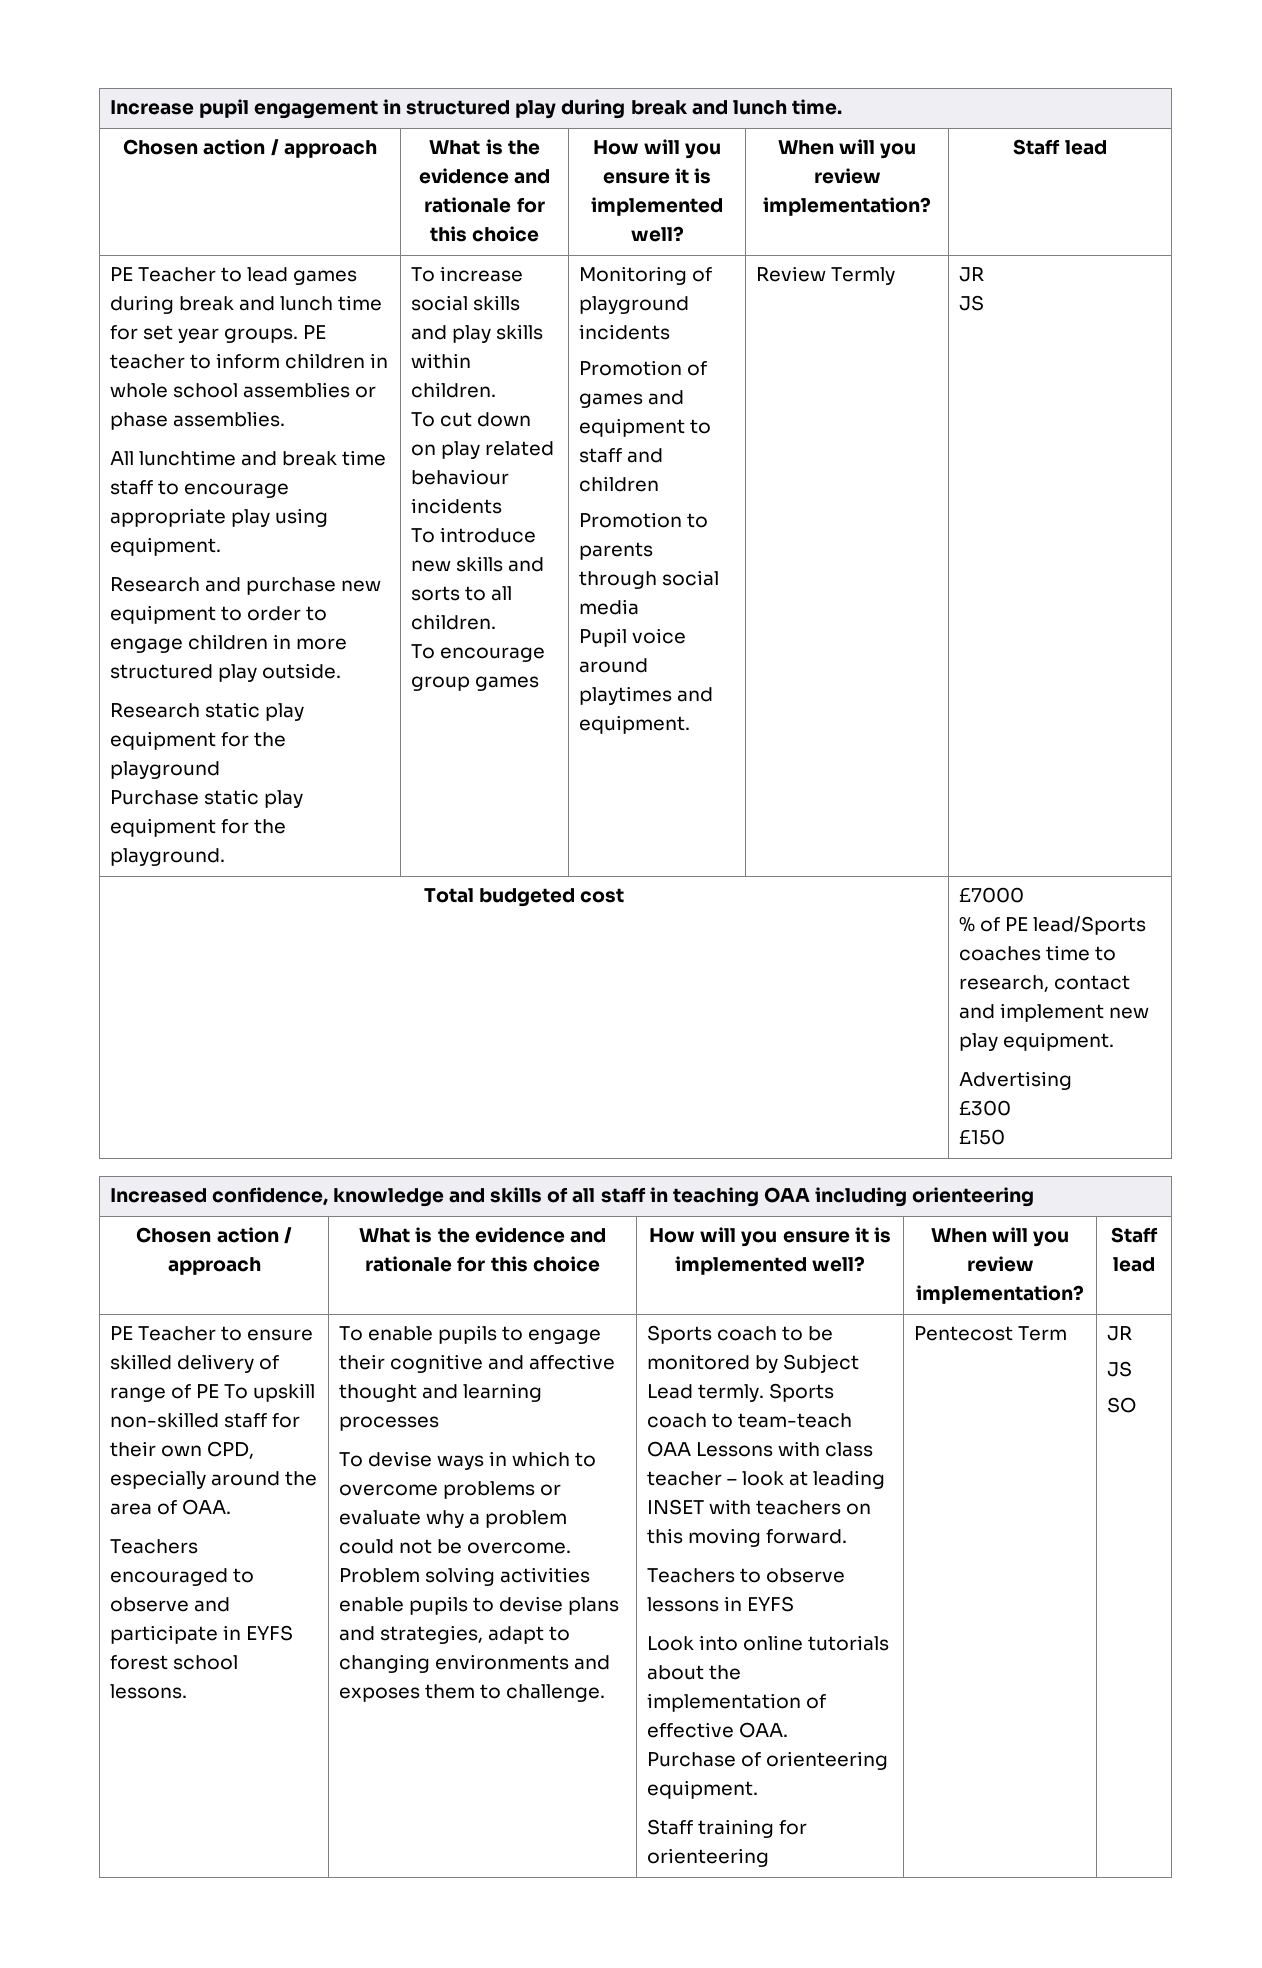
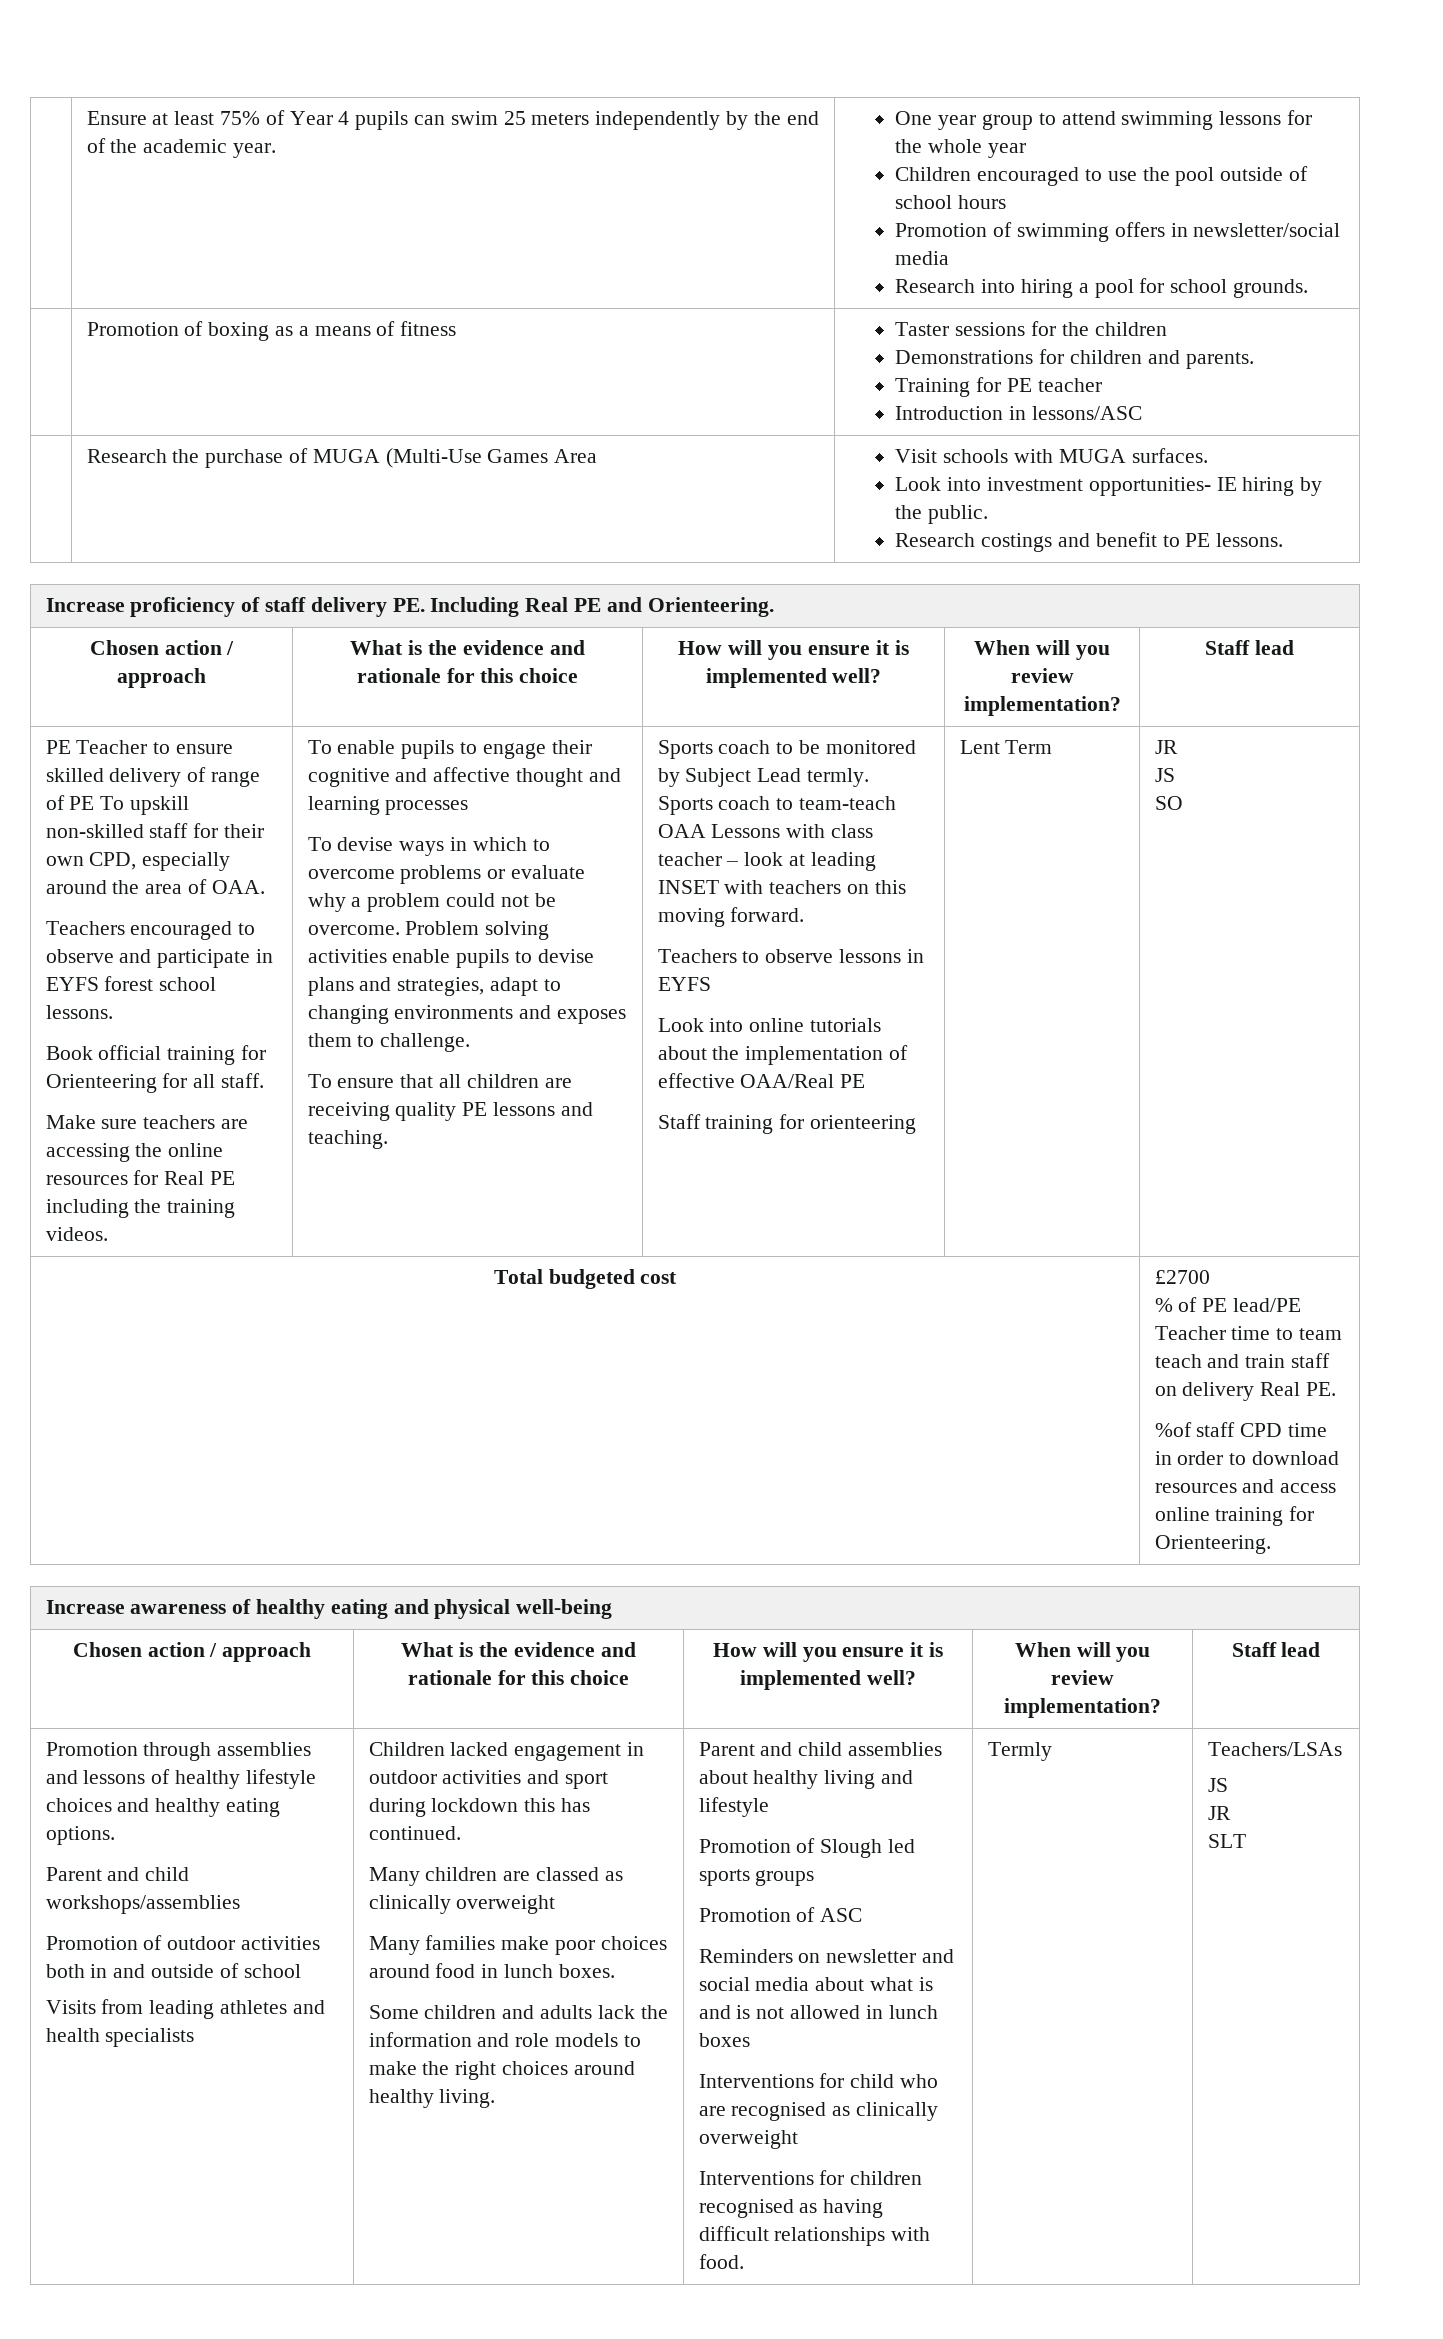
- Increase pupil engagement in structured play during break and lunch time.
- Chosen action / approach | What is the evidence and rationale for this choice | How will you ensure it is implemented well? | When will you review implementation? | Staff lead
- PE Teacher to lead games during break and lunch time for set year groups. PE teacher to inform children in whole school assemblies or phase assemblies.
- All lunchtime and break time staff to encourage appropriate play using equipment.
- Research and purchase new equipment to order to engage children in more structured play outside.
- Research static play equipment for the playground
- Purchase static play equipment for the playground. | To increase social skills and play skills within children.
- To cut down on play related behaviour incidents
- To introduce new skills and sorts to all children.
- To encourage group games | Monitoring of playground incidents
- Promotion of games and equipment to staff and children
- Promotion to parents through social media
- Pupil voice around playtimes and equipment. | Review Termly | JR
- JS
- Total budgeted cost | £7000
- % of PE lead/Sports coaches time to research, contact and implement new play equipment.
- Advertising
- £300
- £150
- Increased confidence, knowledge and skills of all staff in teaching OAA including orienteering
+ Ensure at least 75% of Year 4 pupils can swim 25 meters independently by the end of the academic year. | One year group to attend swimming lessons for the whole year
+ Children encouraged to use the pool outside of school hours
+ Promotion of swimming offers in newsletter/social media
+ Research into hiring a pool for school grounds.
+ | Promotion of boxing as a means of fitness | Taster sessions for the children
+ Demonstrations for children and parents.
+ Training for PE teacher
+ Introduction in lessons/ASC
+ | Research the purchase of MUGA (Multi-Use Games Area | Visit schools with MUGA surfaces.
+ Look into investment opportunities- IE hiring by the public.
+ Research costings and benefit to PE lessons.
+ Increase proficiency of staff delivery PE. Including Real PE and Orienteering.
+ Book official training for Orienteering for all staff.
+ Make sure teachers are accessing the online resources for Real PE including the training videos.
+ To ensure that all children are receiving quality PE lessons and teaching.
- Look into online tutorials about the implementation of effective OAA.
- Purchase of orienteering equipment.
+ Look into online tutorials about the implementation of effective OAA/Real PE
- Pentecost Term
+ Lent Term
+ Total budgeted cost | £2700
+ % of PE lead/PE Teacher time to team teach and train staff on delivery Real PE.
+ %of staff CPD time in order to download resources and access online training for Orienteering.
+ Increase awareness of healthy eating and physical well-being
+ Chosen action / approach | What is the evidence and rationale for this choice | How will you ensure it is implemented well? | When will you review implementation? | Staff lead
+ Promotion through assemblies and lessons of healthy lifestyle choices and healthy eating options.
+ Parent and child workshops/assemblies
+ Promotion of outdoor activities both in and outside of school
+ Visits from leading athletes and health specialists | Children lacked engagement in outdoor activities and sport during lockdown this has continued.
+ Many children are classed as clinically overweight
+ Many families make poor choices around food in lunch boxes.
+ Some children and adults lack the information and role models to make the right choices around healthy living. | Parent and child assemblies about healthy living and lifestyle
+ Promotion of Slough led sports groups
+ Promotion of ASC
+ Reminders on newsletter and social media about what is and is not allowed in lunch boxes
+ Interventions for child who are recognised as clinically overweight
+ Interventions for children recognised as having difficult relationships with food. | Termly | Teachers/LSAs
+ JS
+ JR
+ SLT

